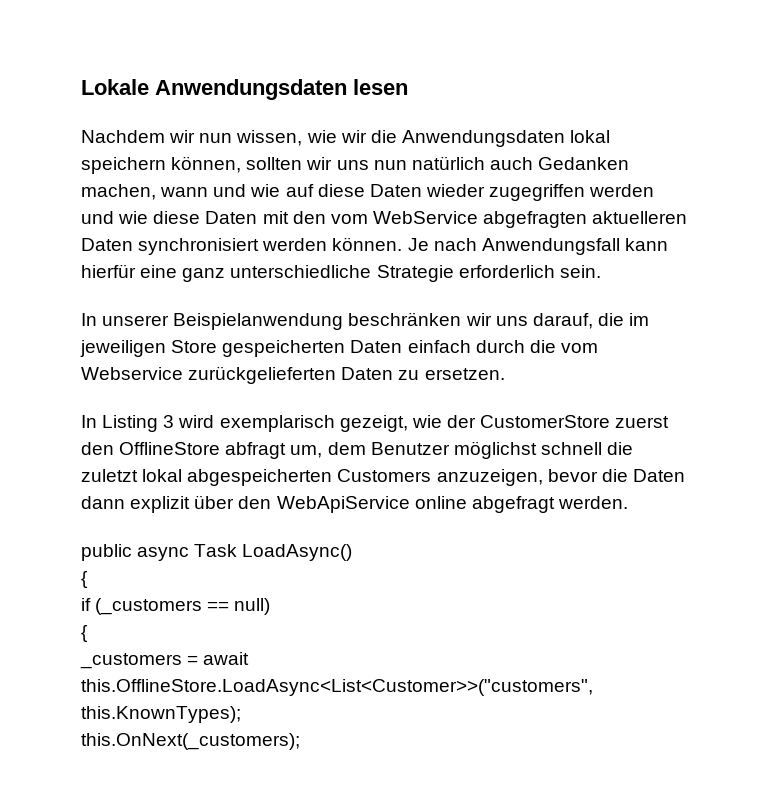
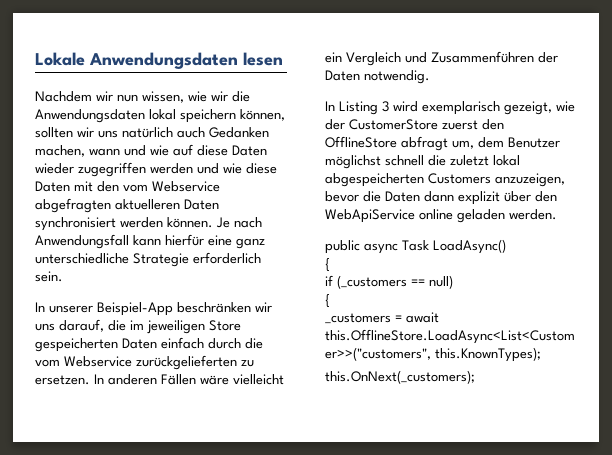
- Nachdem wir nun wissen, wie wir die Anwendungsdaten lokal speichern können, sollten wir uns nun natürlich auch Gedanken machen, wann und wie auf diese Daten wieder zugegriffen werden und wie diese Daten mit den vom WebService abgefragten aktuelleren Daten synchronisiert werden können.
+ Nachdem wir nun wissen, wie wir die Anwendungsdaten lokal speichern können, sollten wir uns natürlich auch Gedanken machen, wann und wie auf diese Daten wieder zugegriffen werden und wie diese Daten mit den vom Webservice abgefragten aktuelleren Daten synchronisiert werden können.
- In unserer Beispielanwendung beschränken wir uns darauf, die im jeweiligen Store gespeicherten Daten einfach durch die vom Webservice zurückgelieferten Daten zu ersetzen.
+ In unserer Beispiel-App beschränken wir uns darauf, die im jeweiligen Store gespeicherten Daten einfach durch die vom Webservice zurückgelieferten zu ersetzen. In anderen Fällen wäre vielleicht ein Vergleich und Zusammenführen der Daten notwendig.
- In Listing 3 wird exemplarisch gezeigt, wie der CustomerStore zuerst den OfflineStore abfragt um, dem Benutzer möglichst schnell die zuletzt lokal abgespeicherten Customers anzuzeigen, bevor die Daten dann explizit über den WebApiService online abgefragt werden.
+ In Listing 3 wird exemplarisch gezeigt, wie der CustomerStore zuerst den OfflineStore abfragt um, dem Benutzer möglichst schnell die zuletzt lokal abgespeicherten Customers anzuzeigen, bevor die Daten dann explizit über den WebApiService online geladen werden.

